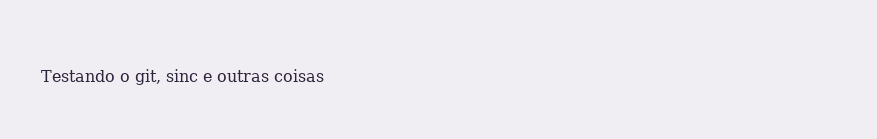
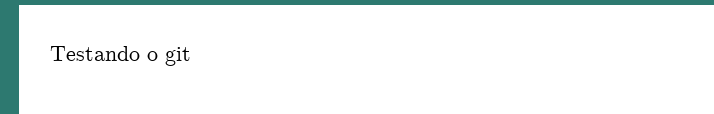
- Testando o git, sinc e outras coisas
+ Testando o git

